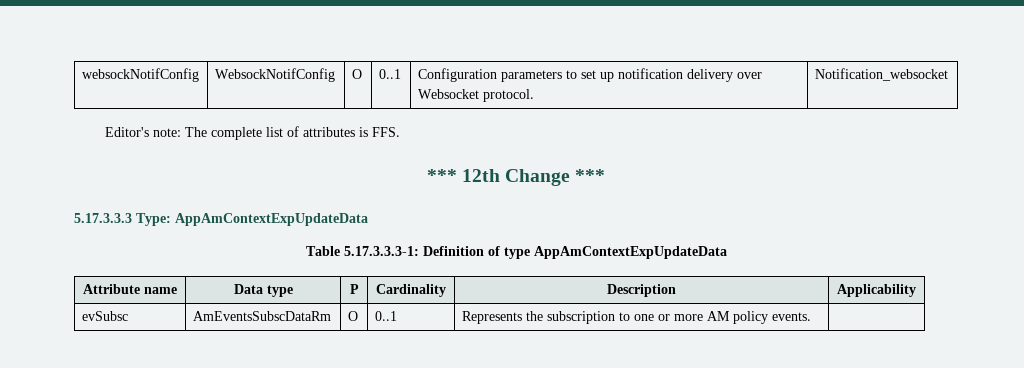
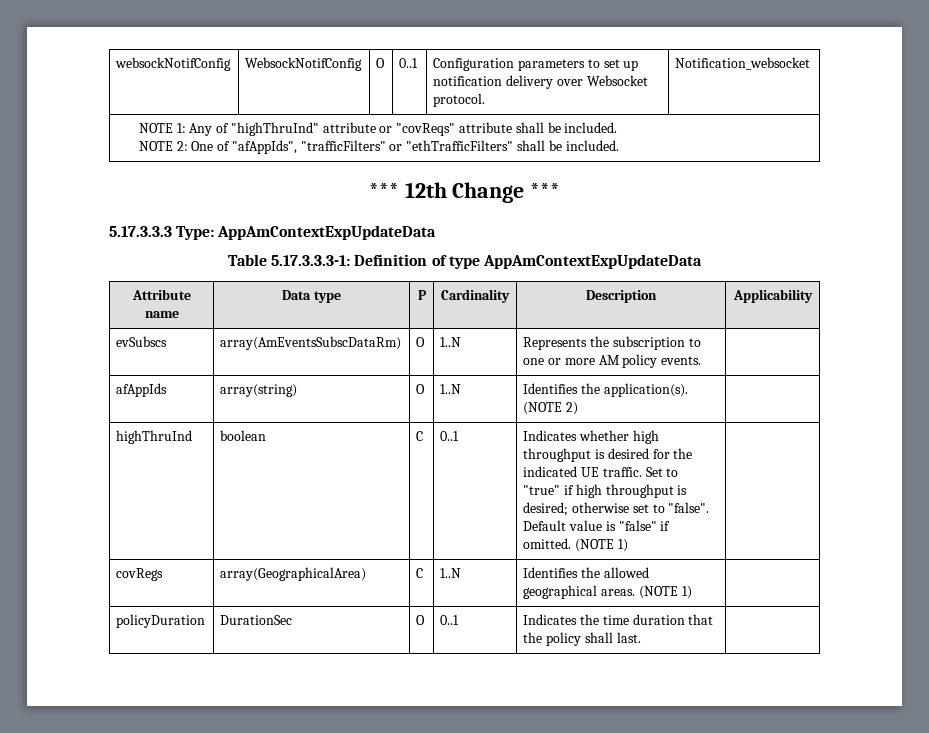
- Editor's note: The complete list of attributes is FFS.
+ NOTE 1: Any of "highThruInd" attribute or "covReqs" attribute shall be included.
+ NOTE 2: One of "afAppIds", "trafficFilters" or "ethTrafficFilters" shall be included.
- evSubsc | AmEventsSubscDataRm | O | 0..1 | Represents the subscription to one or more AM policy events. |
+ evSubscs | array(AmEventsSubscDataRm) | O | 1..N | Represents the subscription to one or more AM policy events. |
+ afAppIds | array(string) | O | 1..N | Identifies the application(s). (NOTE 2) |
+ highThruInd | boolean | C | 0..1 | Indicates whether high throughput is desired for the indicated UE traffic. Set to "true" if high throughput is desired; otherwise set to "false". Default value is "false" if omitted. (NOTE 1) |
+ covRegs | array(GeographicalArea) | C | 1..N | Identifies the allowed geographical areas. (NOTE 1) |
+ policyDuration | DurationSec | O | 0..1 | Indicates the time duration that the policy shall last. |

